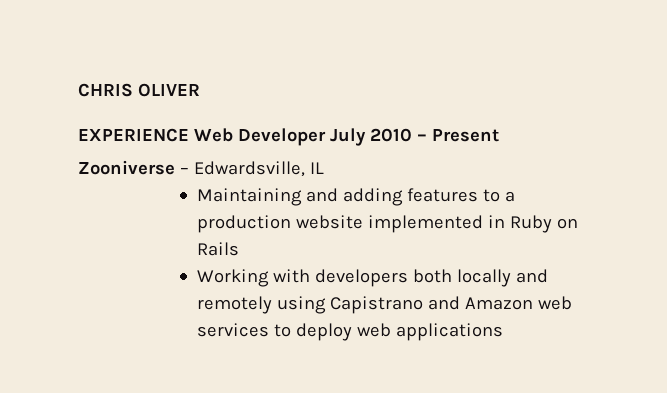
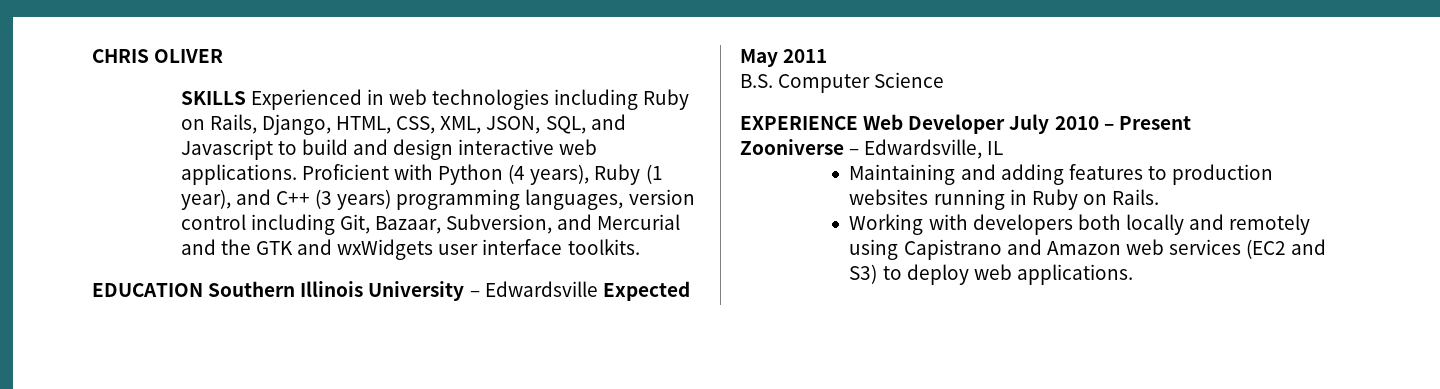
+ SKILLS Experienced in web technologies including Ruby on Rails, Django, HTML, CSS, XML, JSON, SQL, and Javascript to build and design interactive web applications. Proficient with Python (4 years), Ruby (1 year), and C++ (3 years) programming languages, version control including Git, Bazaar, Subversion, and Mercurial and the GTK and wxWidgets user interface toolkits.
+ EDUCATION Southern Illinois University – Edwardsville Expected May 2011
+ B.S. Computer Science
- Maintaining and adding features to a production website implemented in Ruby on Rails
+ Maintaining and adding features to production websites running in Ruby on Rails.
- Working with developers both locally and remotely using Capistrano and Amazon web services to deploy web applications
+ Working with developers both locally and remotely using Capistrano and Amazon web services (EC2 and S3) to deploy web applications.

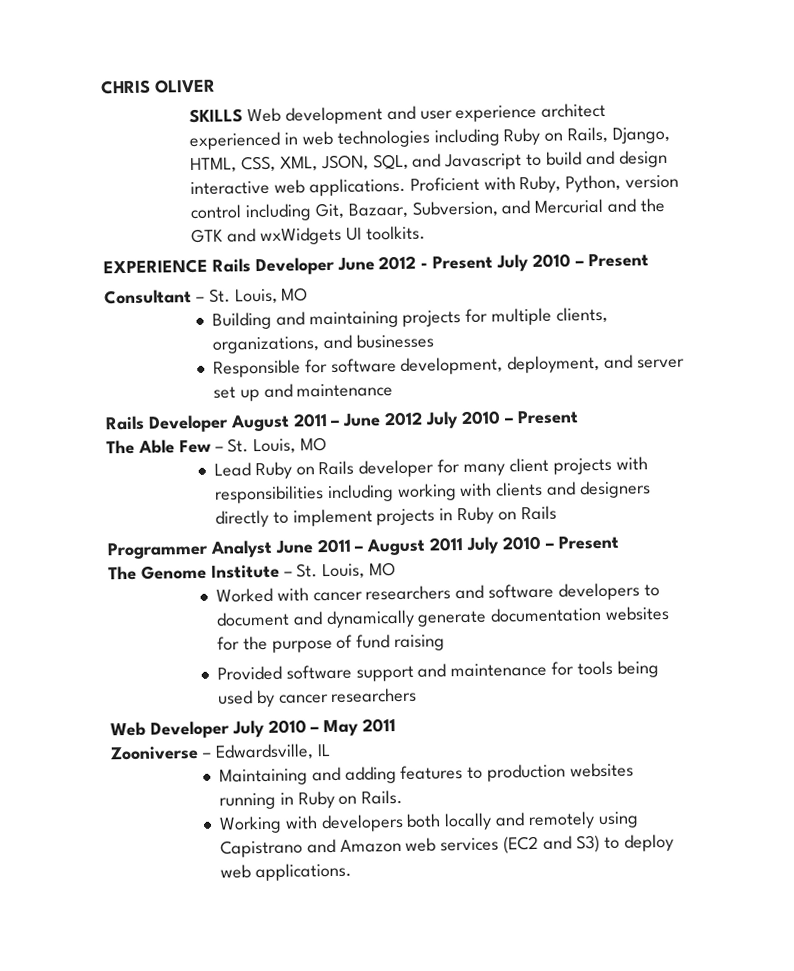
- SKILLS Experienced in web technologies including Ruby on Rails, Django, HTML, CSS, XML, JSON, SQL, and Javascript to build and design interactive web applications.
+ SKILLS Web development and user experience architect experienced in web technologies including Ruby on Rails, Django, HTML, CSS, XML, JSON, SQL, and Javascript to build and design interactive web applications.
- Proficient with Python (4 years), Ruby (1 year), and C++ (3 years) programming languages, version control including Git, Bazaar, Subversion, and Mercurial and the GTK and wxWidgets user interface toolkits.
+ Proficient with Ruby, Python, version control including Git, Bazaar, Subversion, and Mercurial and the GTK and wxWidgets UI toolkits.
- EDUCATION Southern Illinois University – Edwardsville Expected May 2011
- B.S. Computer Science
- EXPERIENCE Web Developer July 2010 – Present
+ EXPERIENCE Rails Developer June 2012 - Present July 2010 – Present
+ Consultant – St. Louis, MO
+ Building and maintaining projects for multiple clients, organizations, and businesses
+ Responsible for software development, deployment, and server set up and maintenance
+ Rails Developer August 2011 – June 2012 July 2010 – Present
+ The Able Few – St. Louis, MO
+ Lead Ruby on Rails developer for many client projects with responsibilities including working with clients and designers directly to implement projects in Ruby on Rails
+ Programmer Analyst June 2011 – August 2011 July 2010 – Present
+ The Genome Institute – St. Louis, MO
+ Worked with cancer researchers and software developers to document and dynamically generate documentation websites for the purpose of fund raising
+ Provided software support and maintenance for tools being used by cancer researchers
+ Web Developer July 2010 – May 2011

